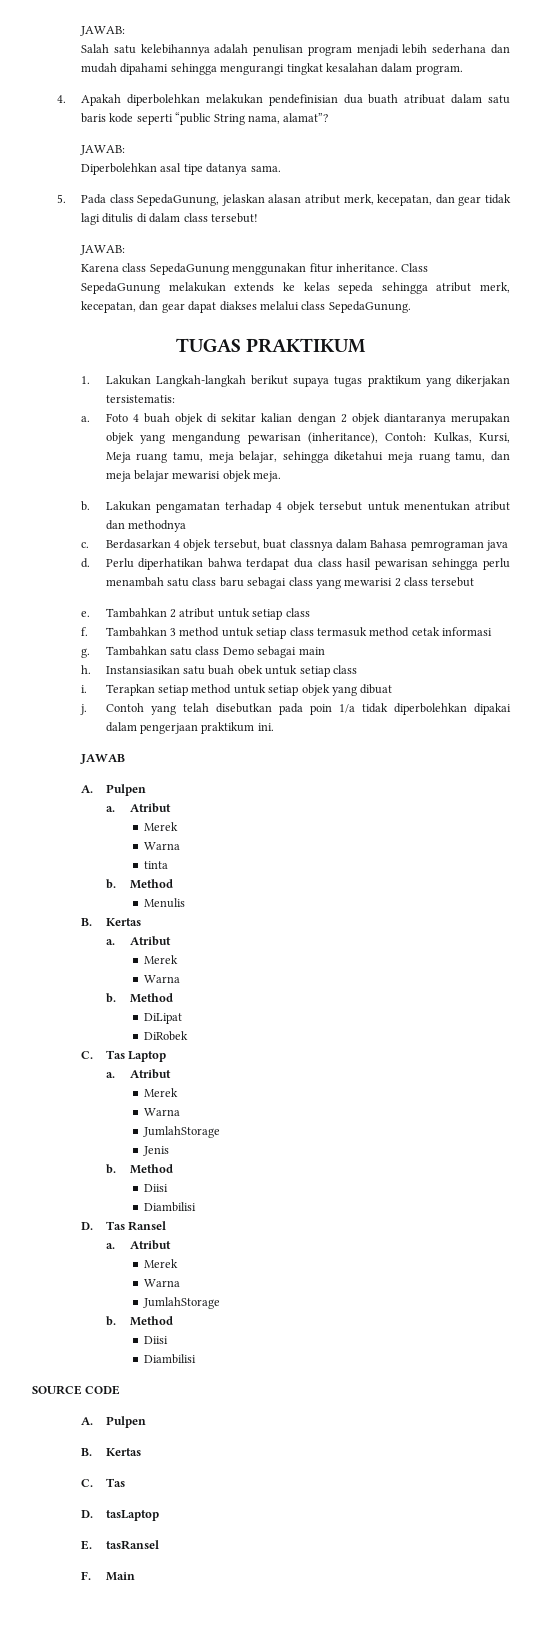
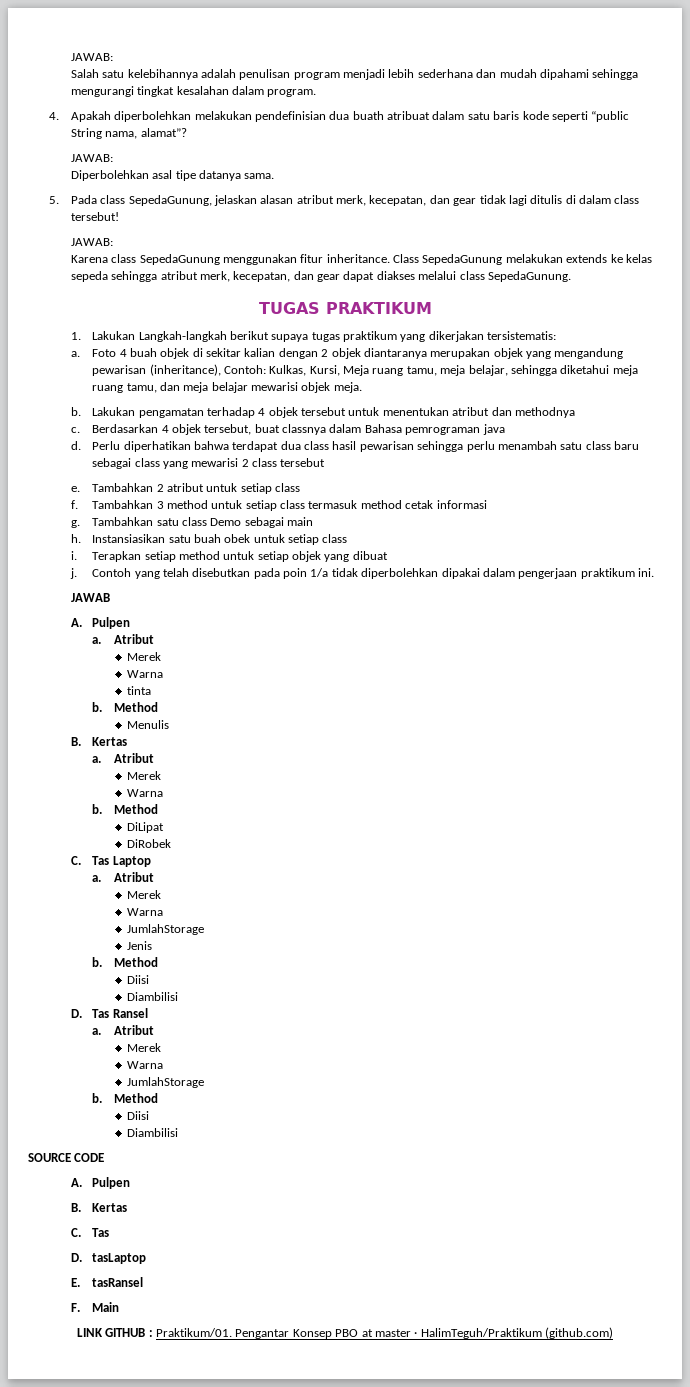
+ LINK GITHUB : Praktikum/01. Pengantar Konsep PBO at master · HalimTeguh/Praktikum (github.com)

